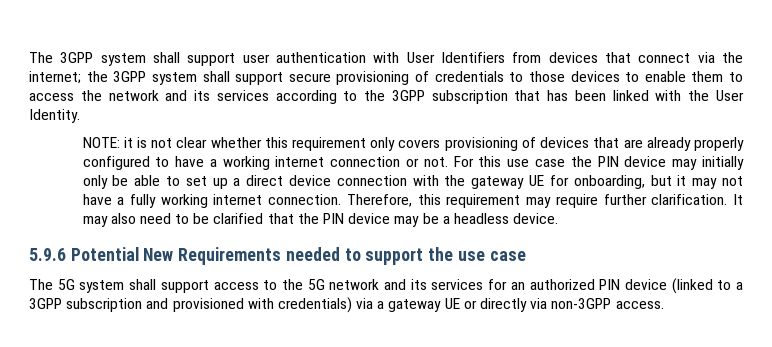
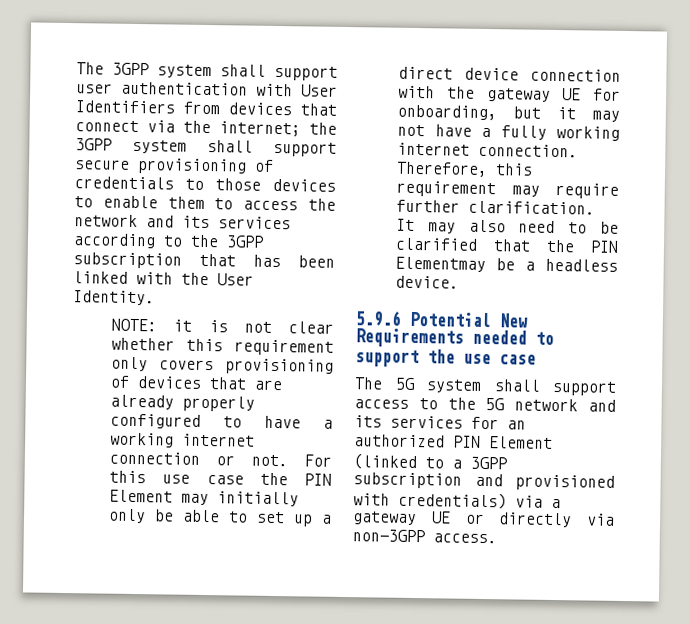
- For this use case the PIN device may initially only be able to set up a direct device connection with the gateway UE for onboarding, but it may not have a fully working internet connection.
+ For this use case the PIN Element may initially only be able to set up a direct device connection with the gateway UE for onboarding, but it may not have a fully working internet connection.
- It may also need to be clarified that the PIN device may be a headless device.
+ It may also need to be clarified that the PIN Elementmay be a headless device.
- The 5G system shall support access to the 5G network and its services for an authorized PIN device (linked to a 3GPP subscription and provisioned with credentials) via a gateway UE or directly via non-3GPP access.
+ The 5G system shall support access to the 5G network and its services for an authorized PIN Element (linked to a 3GPP subscription and provisioned with credentials) via a gateway UE or directly via non-3GPP access.

